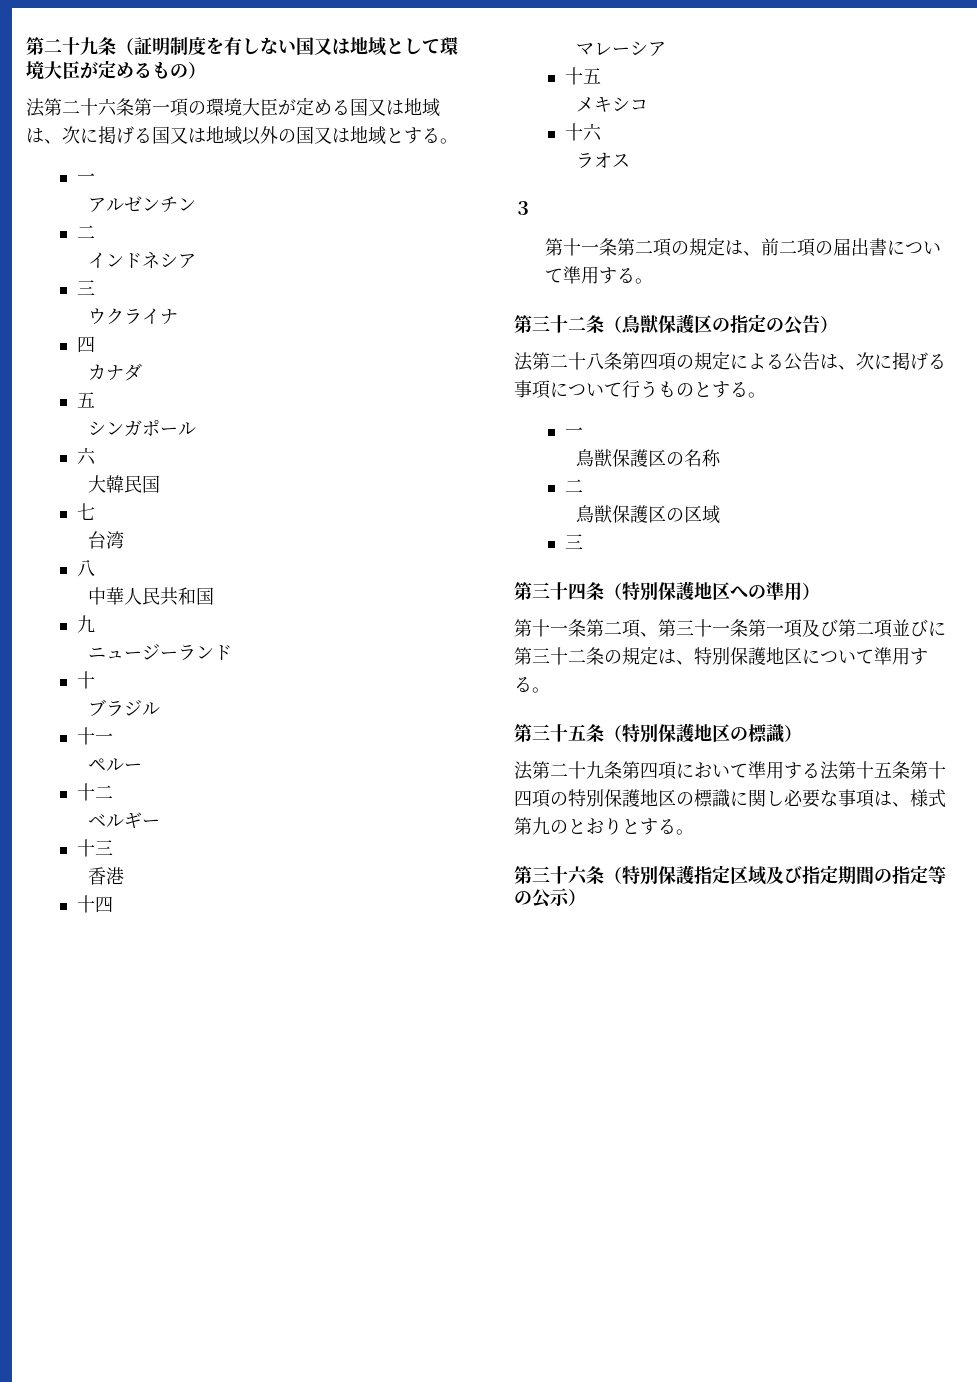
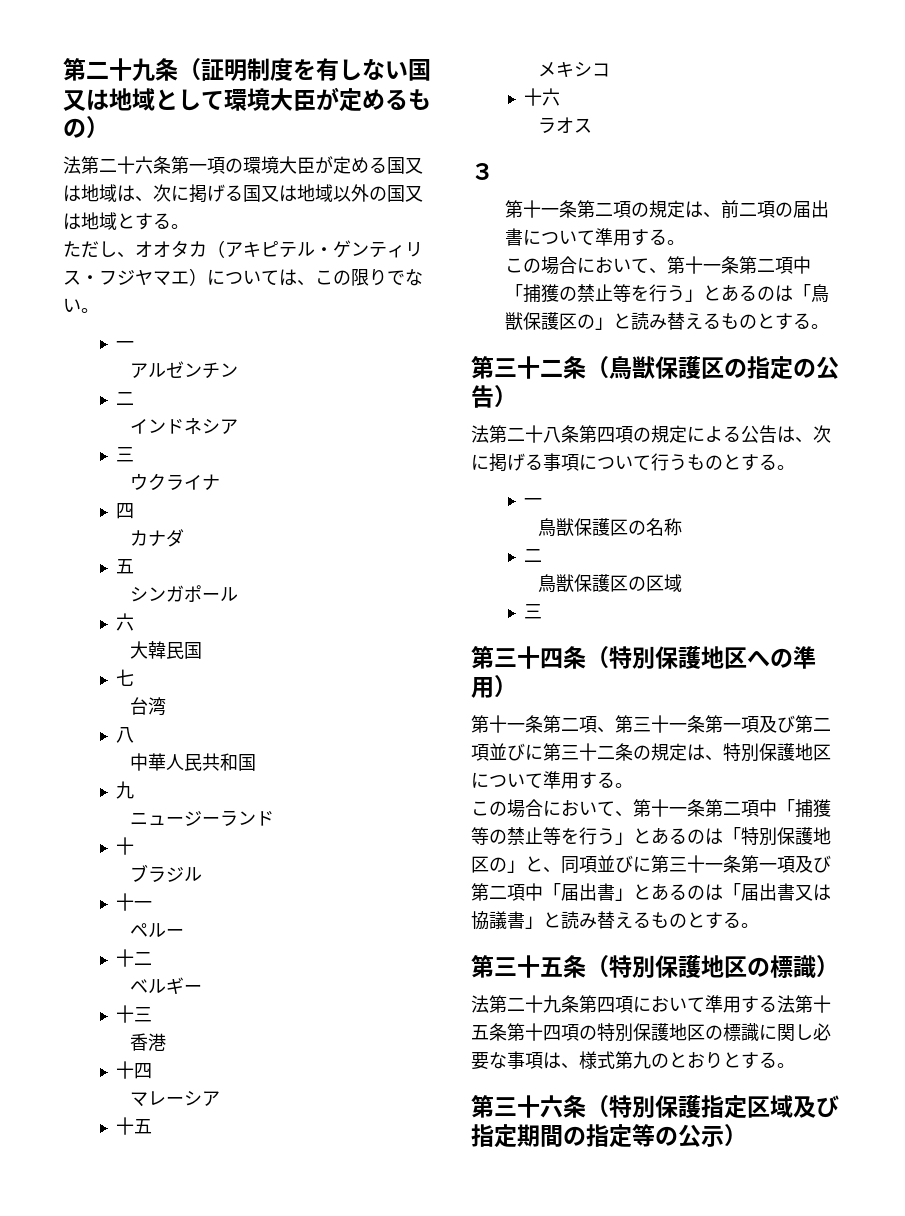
+ ただし、オオタカ（アキピテル・ゲンティリス・フジヤマエ）については、この限りでない。
+ この場合において、第十一条第二項中「捕獲の禁止等を行う」とあるのは「鳥獣保護区の」と読み替えるものとする。
+ この場合において、第十一条第二項中「捕獲等の禁止等を行う」とあるのは「特別保護地区の」と、同項並びに第三十一条第一項及び第二項中「届出書」とあるのは「届出書又は協議書」と読み替えるものとする。

